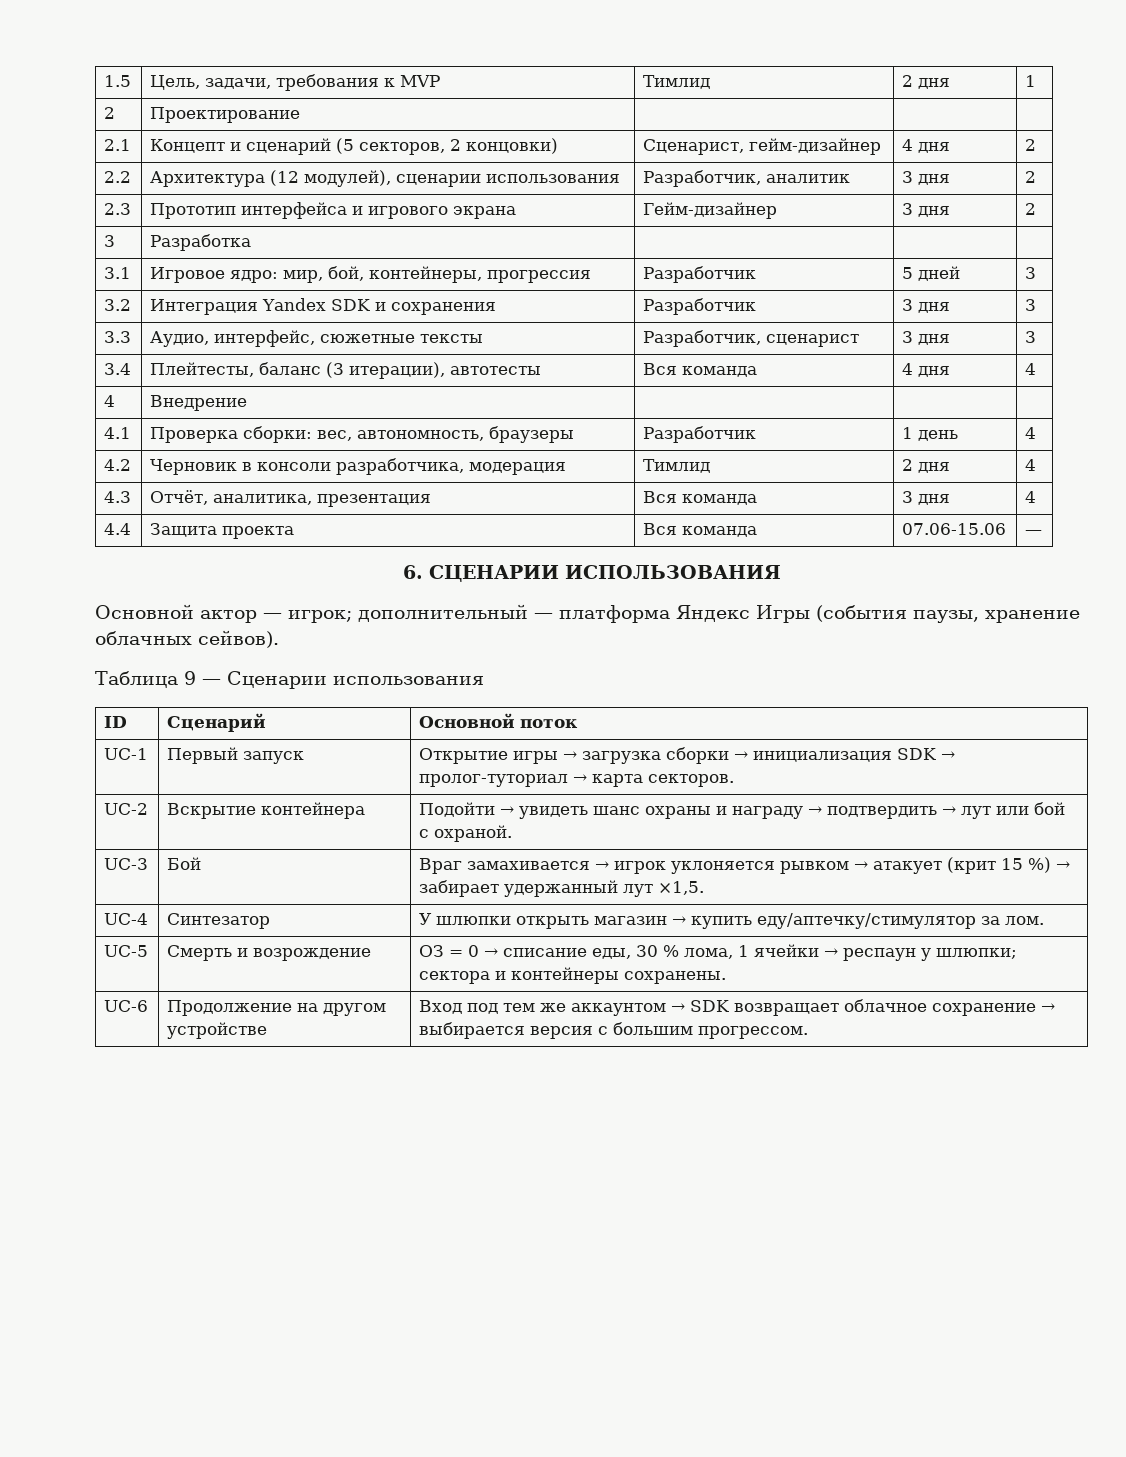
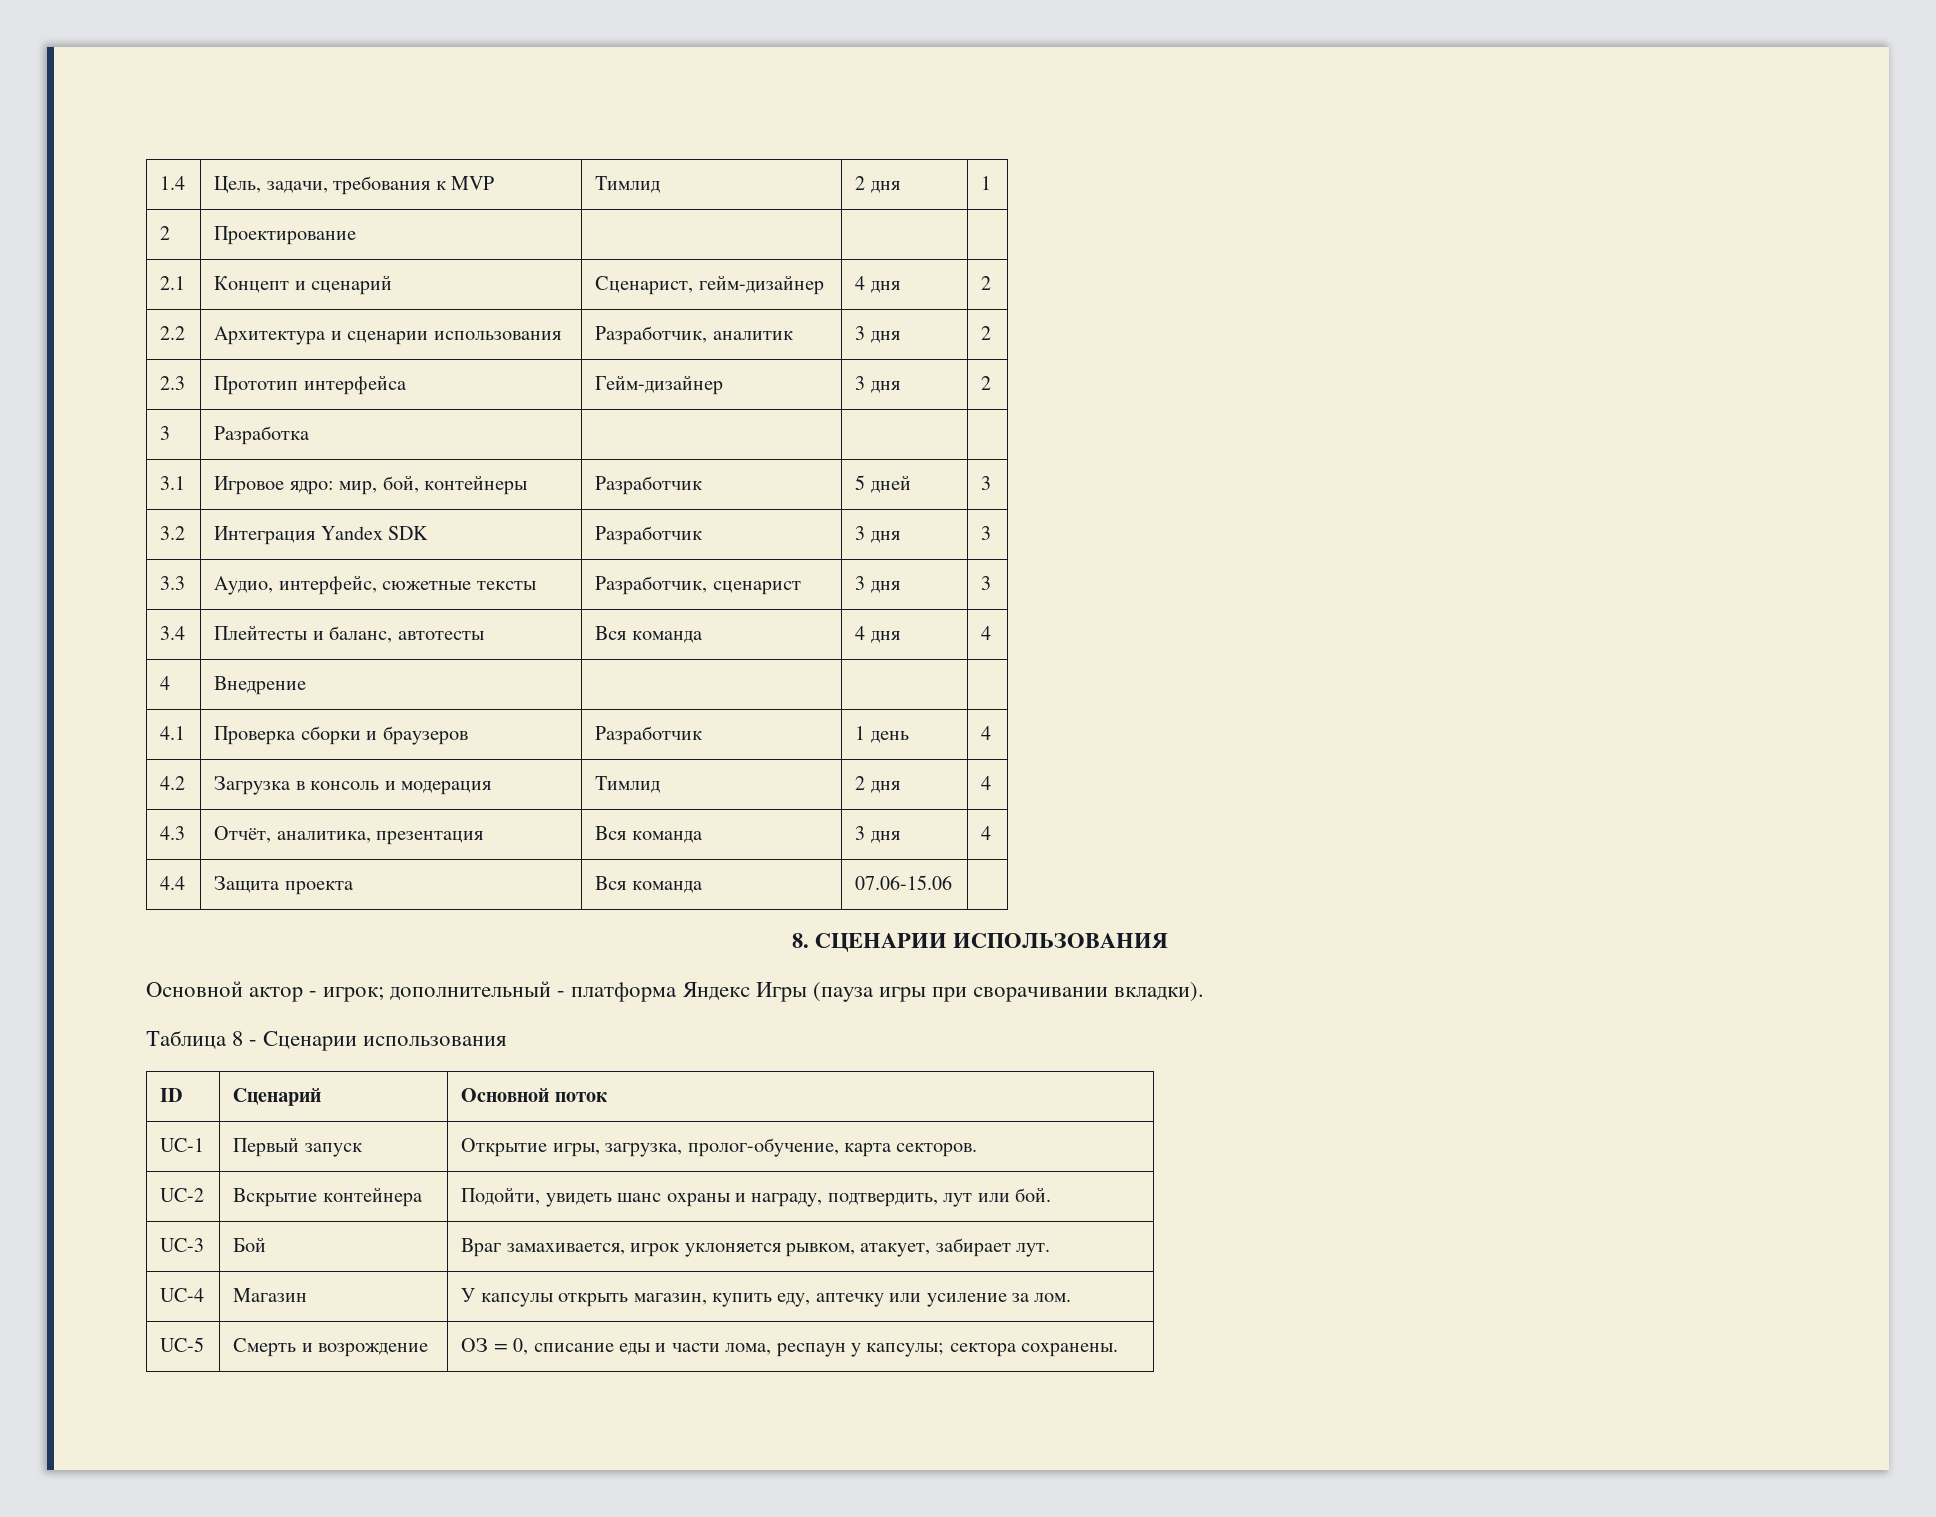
- 1.5 | Цель, задачи, требования к MVP | Тимлид | 2 дня | 1
+ 1.4 | Цель, задачи, требования к MVP | Тимлид | 2 дня | 1
- 2.1 | Концепт и сценарий (5 секторов, 2 концовки) | Сценарист, гейм-дизайнер | 4 дня | 2
+ 2.1 | Концепт и сценарий | Сценарист, гейм-дизайнер | 4 дня | 2
- 2.2 | Архитектура (12 модулей), сценарии использования | Разработчик, аналитик | 3 дня | 2
+ 2.2 | Архитектура и сценарии использования | Разработчик, аналитик | 3 дня | 2
- 2.3 | Прототип интерфейса и игрового экрана | Гейм-дизайнер | 3 дня | 2
+ 2.3 | Прототип интерфейса | Гейм-дизайнер | 3 дня | 2
- 3.1 | Игровое ядро: мир, бой, контейнеры, прогрессия | Разработчик | 5 дней | 3
+ 3.1 | Игровое ядро: мир, бой, контейнеры | Разработчик | 5 дней | 3
- 3.2 | Интеграция Yandex SDK и сохранения | Разработчик | 3 дня | 3
+ 3.2 | Интеграция Yandex SDK | Разработчик | 3 дня | 3
- 3.4 | Плейтесты, баланс (3 итерации), автотесты | Вся команда | 4 дня | 4
+ 3.4 | Плейтесты и баланс, автотесты | Вся команда | 4 дня | 4
- 4.1 | Проверка сборки: вес, автономность, браузеры | Разработчик | 1 день | 4
+ 4.1 | Проверка сборки и браузеров | Разработчик | 1 день | 4
- 4.2 | Черновик в консоли разработчика, модерация | Тимлид | 2 дня | 4
+ 4.2 | Загрузка в консоль и модерация | Тимлид | 2 дня | 4
- 4.4 | Защита проекта | Вся команда | 07.06-15.06 | —
- 6. СЦЕНАРИИ ИСПОЛЬЗОВАНИЯ
+ 4.4 | Защита проекта | Вся команда | 07.06-15.06 |
+ 8. СЦЕНАРИИ ИСПОЛЬЗОВАНИЯ
- Основной актор — игрок; дополнительный — платформа Яндекс Игры (события паузы, хранение облачных сейвов).
+ Основной актор - игрок; дополнительный - платформа Яндекс Игры (пауза игры при сворачивании вкладки).
- Таблица 9 — Сценарии использования
+ Таблица 8 - Сценарии использования
- UC-1 | Первый запуск | Открытие игры → загрузка сборки → инициализация SDK → пролог-туториал → карта секторов.
+ UC-1 | Первый запуск | Открытие игры, загрузка, пролог-обучение, карта секторов.
- UC-2 | Вскрытие контейнера | Подойти → увидеть шанс охраны и награду → подтвердить → лут или бой с охраной.
- UC-3 | Бой | Враг замахивается → игрок уклоняется рывком → атакует (крит 15 %) → забирает удержанный лут ×1,5.
+ UC-2 | Вскрытие контейнера | Подойти, увидеть шанс охраны и награду, подтвердить, лут или бой.
+ UC-3 | Бой | Враг замахивается, игрок уклоняется рывком, атакует, забирает лут.
- UC-4 | Синтезатор | У шлюпки открыть магазин → купить еду/аптечку/стимулятор за лом.
+ UC-4 | Магазин | У капсулы открыть магазин, купить еду, аптечку или усиление за лом.
- UC-5 | Смерть и возрождение | ОЗ = 0 → списание еды, 30 % лома, 1 ячейки → респаун у шлюпки; сектора и контейнеры сохранены.
- UC-6 | Продолжение на другом устройстве | Вход под тем же аккаунтом → SDK возвращает облачное сохранение → выбирается версия с большим прогрессом.
+ UC-5 | Смерть и возрождение | ОЗ = 0, списание еды и части лома, респаун у капсулы; сектора сохранены.

